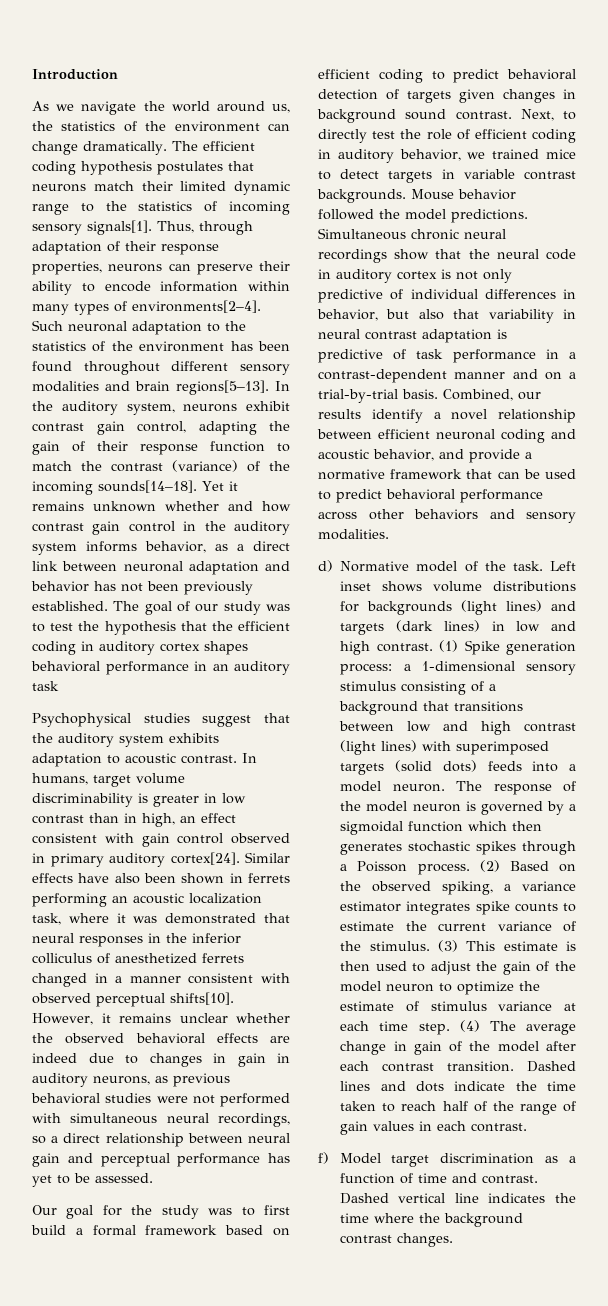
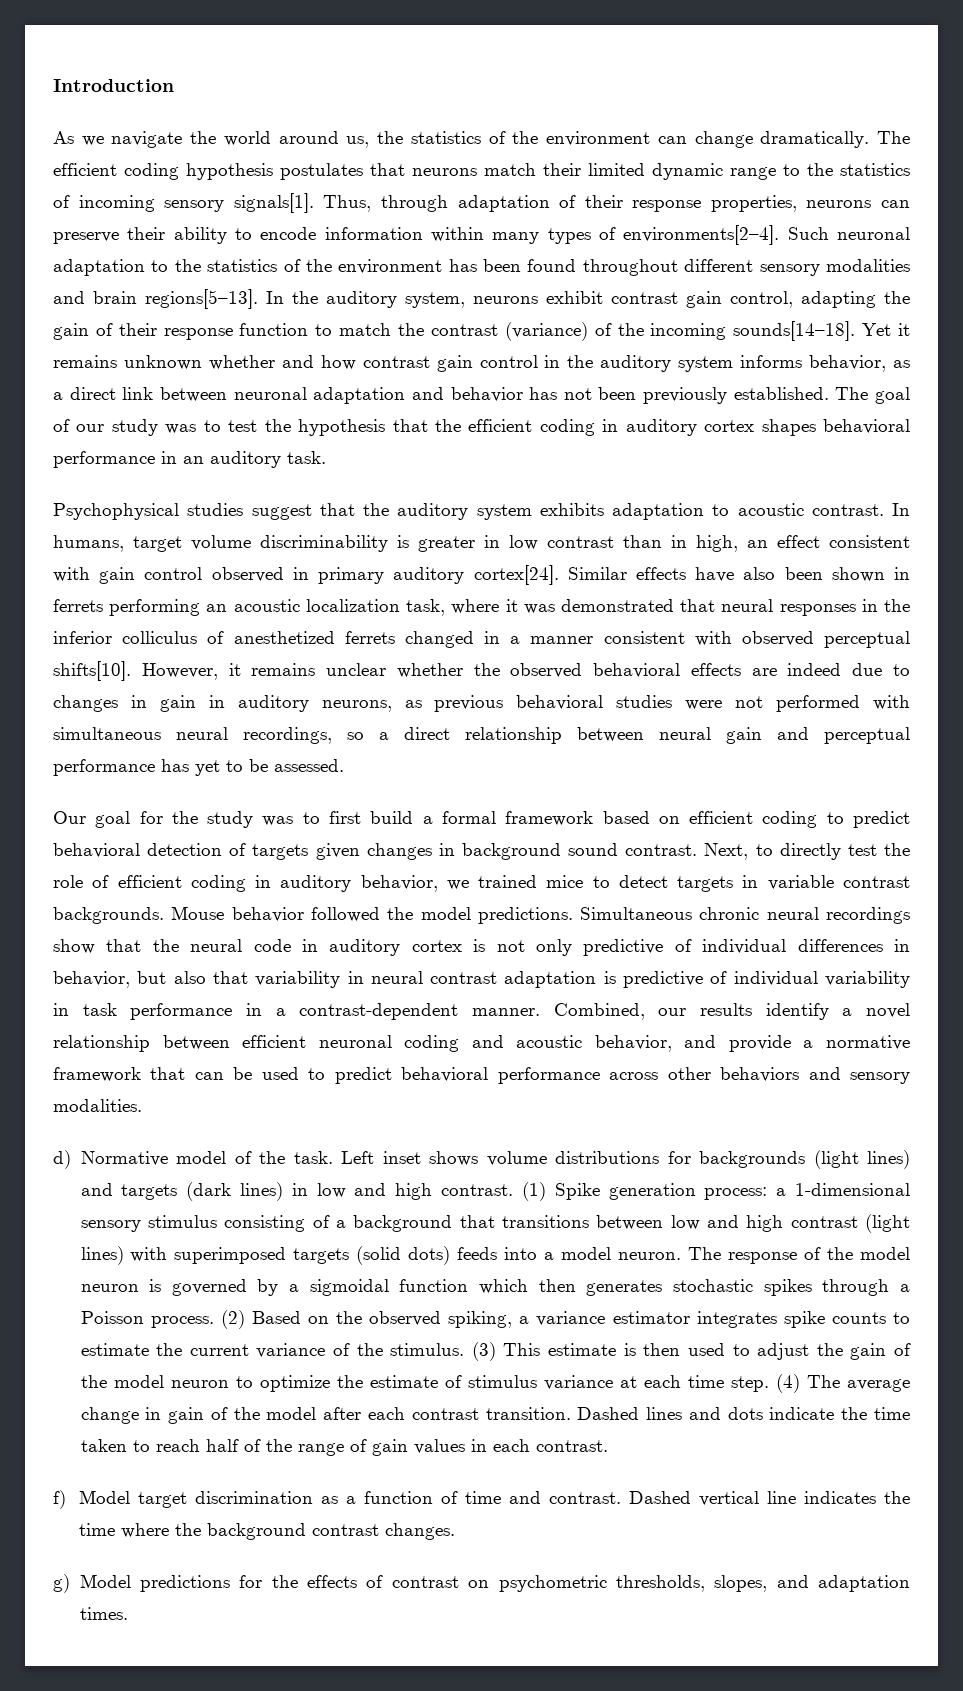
- The goal of our study was to test the hypothesis that the efficient coding in auditory cortex shapes behavioral performance in an auditory task
+ The goal of our study was to test the hypothesis that the efficient coding in auditory cortex shapes behavioral performance in an auditory task.
- Simultaneous chronic neural recordings show that the neural code in auditory cortex is not only predictive of individual differences in behavior, but also that variability in neural contrast adaptation is predictive of task performance in a contrast-dependent manner and on a trial-by-trial basis.
+ Simultaneous chronic neural recordings show that the neural code in auditory cortex is not only predictive of individual differences in behavior, but also that variability in neural contrast adaptation is predictive of individual variability in task performance in a contrast-dependent manner.
+ g) Model predictions for the effects of contrast on psychometric thresholds, slopes, and adaptation times.

